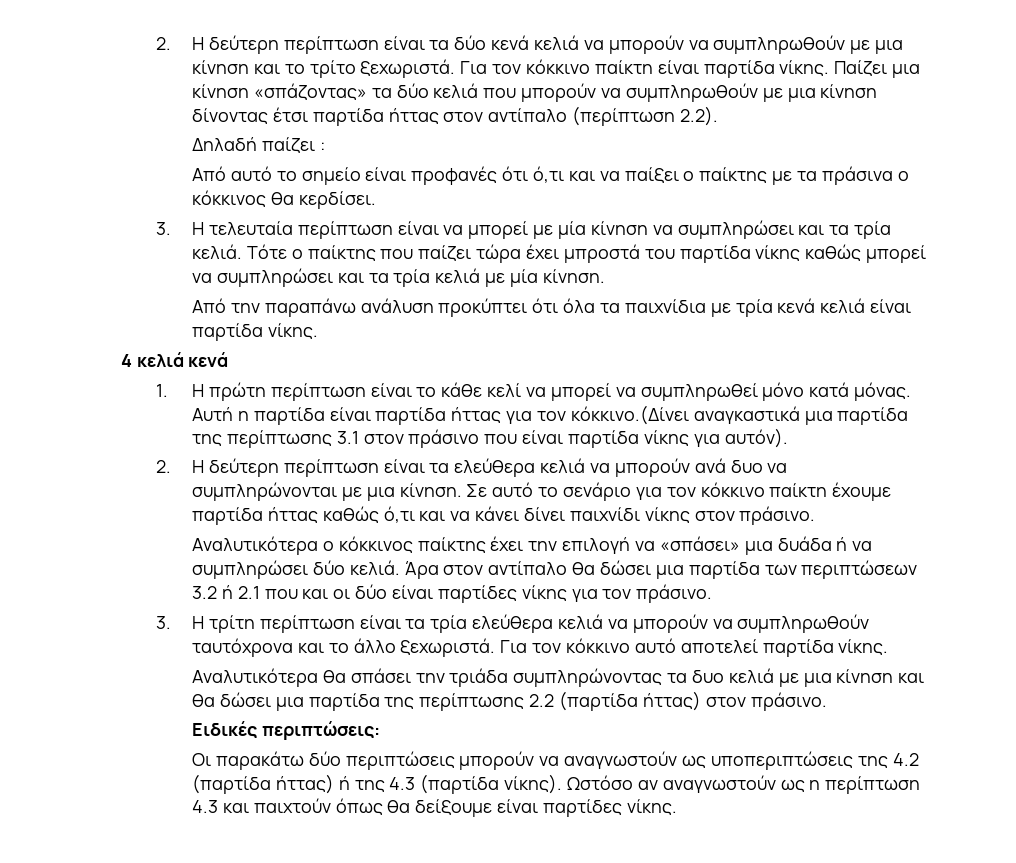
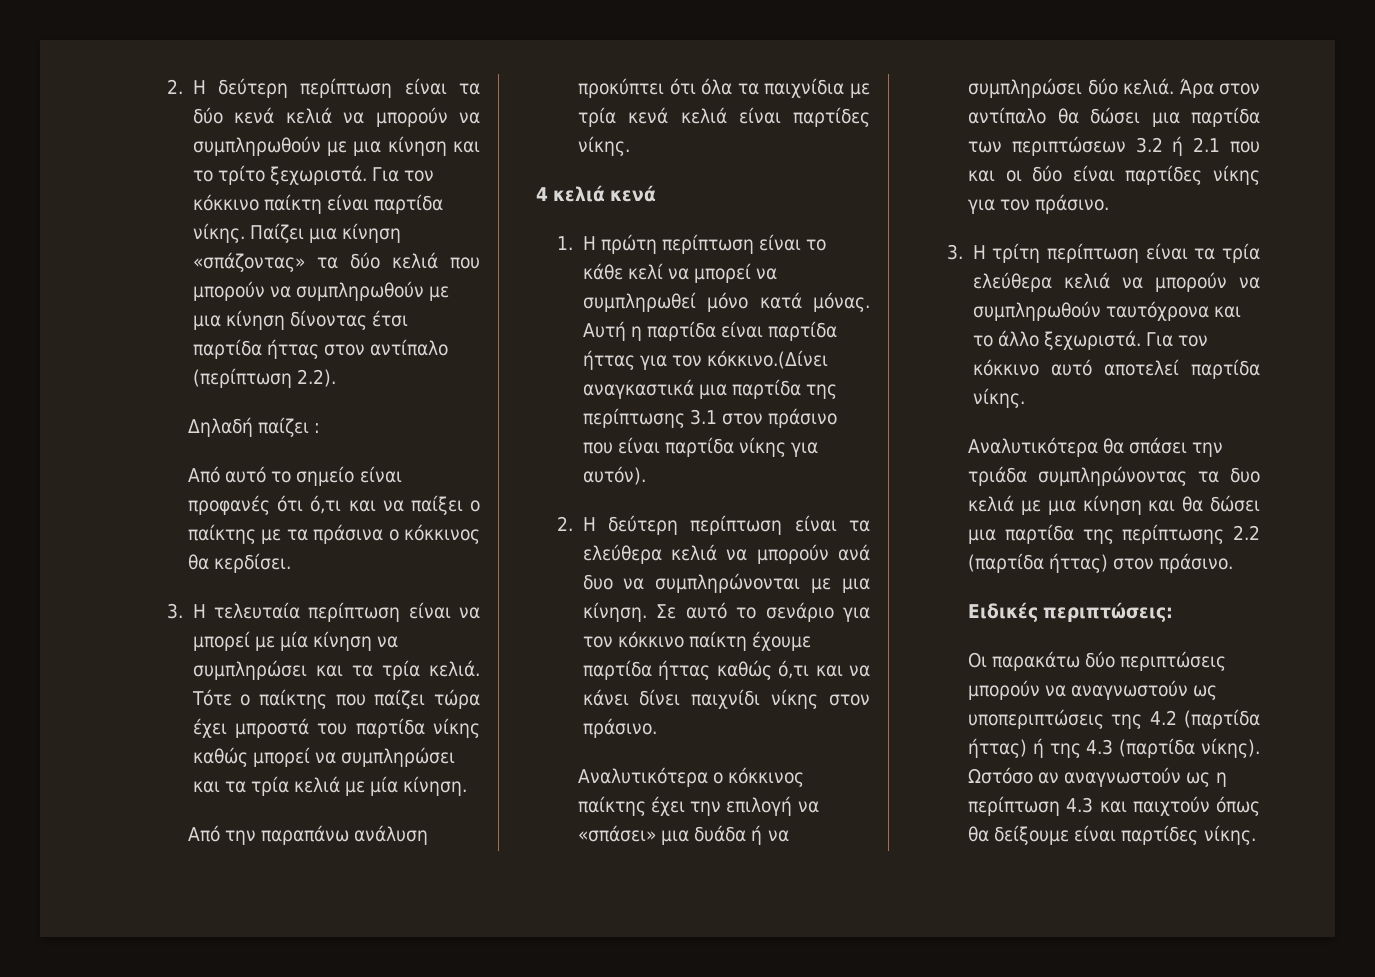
- Από την παραπάνω ανάλυση προκύπτει ότι όλα τα παιχνίδια με τρία κενά κελιά είναι παρτίδα νίκης.
+ Από την παραπάνω ανάλυση προκύπτει ότι όλα τα παιχνίδια με τρία κενά κελιά είναι παρτίδες νίκης.

